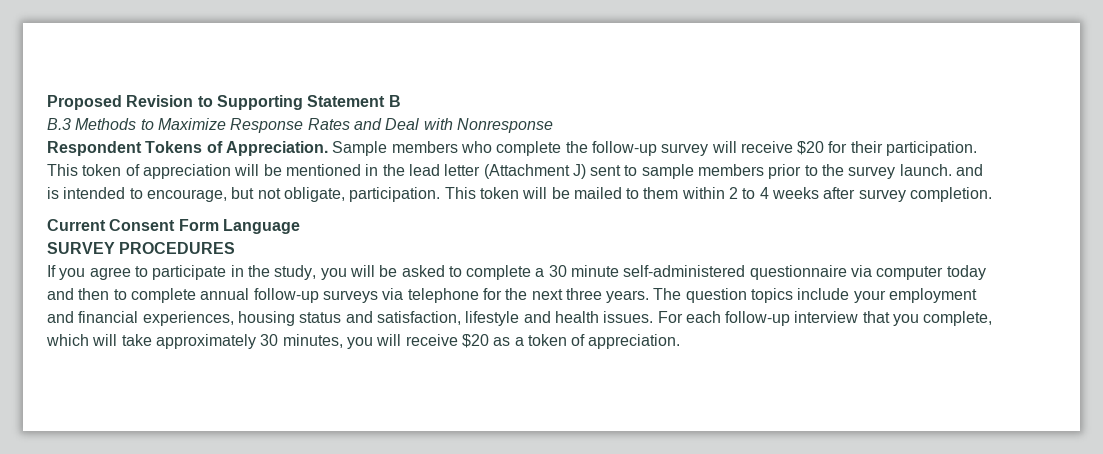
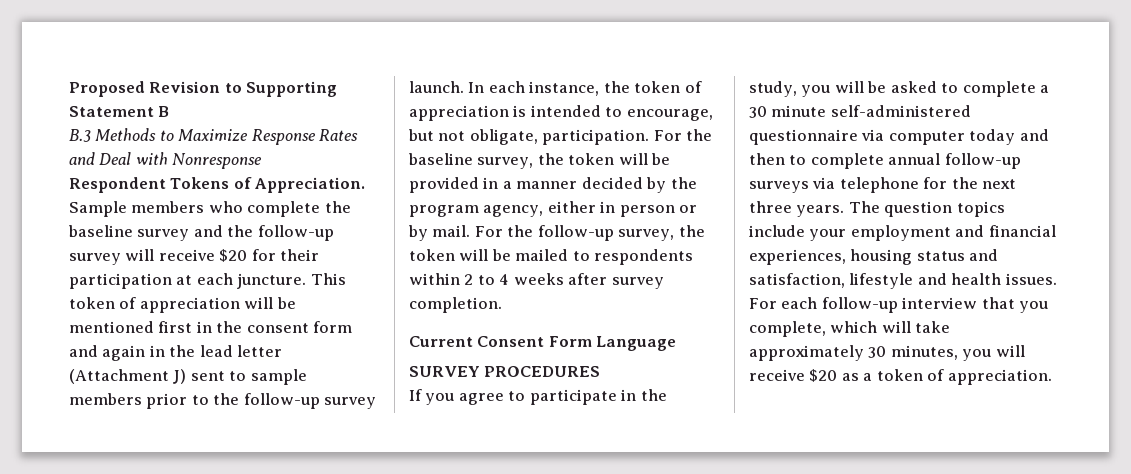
- Sample members who complete the follow-up survey will receive $20 for their participation.
+ Sample members who complete the baseline survey and the follow-up survey will receive $20 for their participation at each juncture.
- This token of appreciation will be mentioned in the lead letter (Attachment J) sent to sample members prior to the survey launch. and is intended to encourage, but not obligate, participation.
+ This token of appreciation will be mentioned first in the consent form and again in the lead letter (Attachment J) sent to sample members prior to the follow-up survey launch. In each instance, the token of appreciation is intended to encourage, but not obligate, participation.
- This token will be mailed to them within 2 to 4 weeks after survey completion.
+ For the baseline survey, the token will be provided in a manner decided by the program agency, either in person or by mail. For the follow-up survey, the token will be mailed to respondents within 2 to 4 weeks after survey completion.

